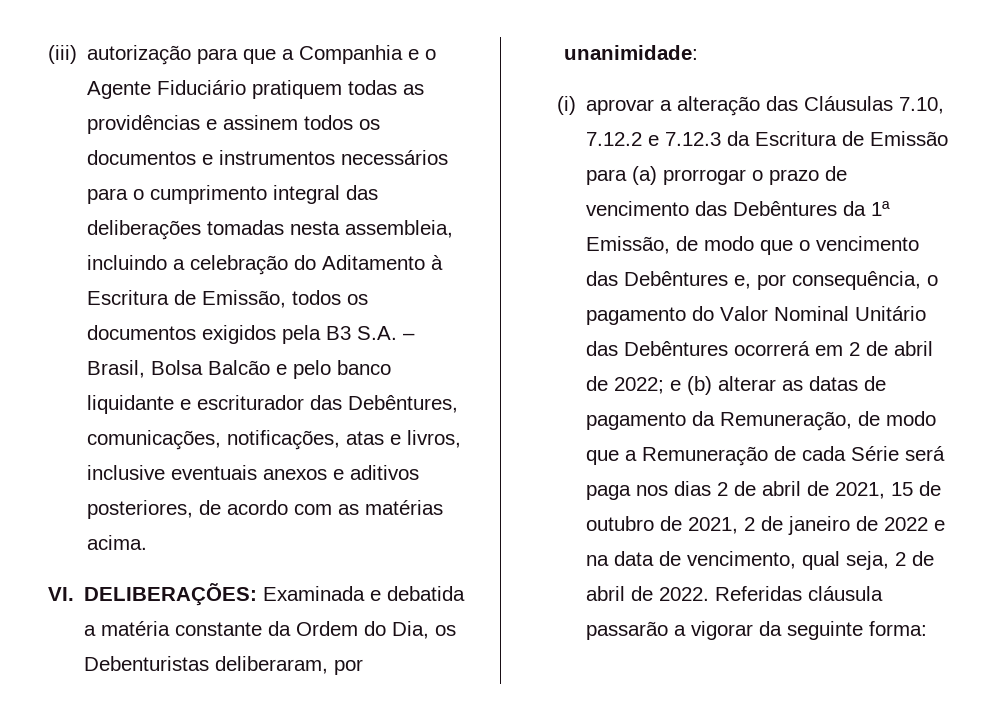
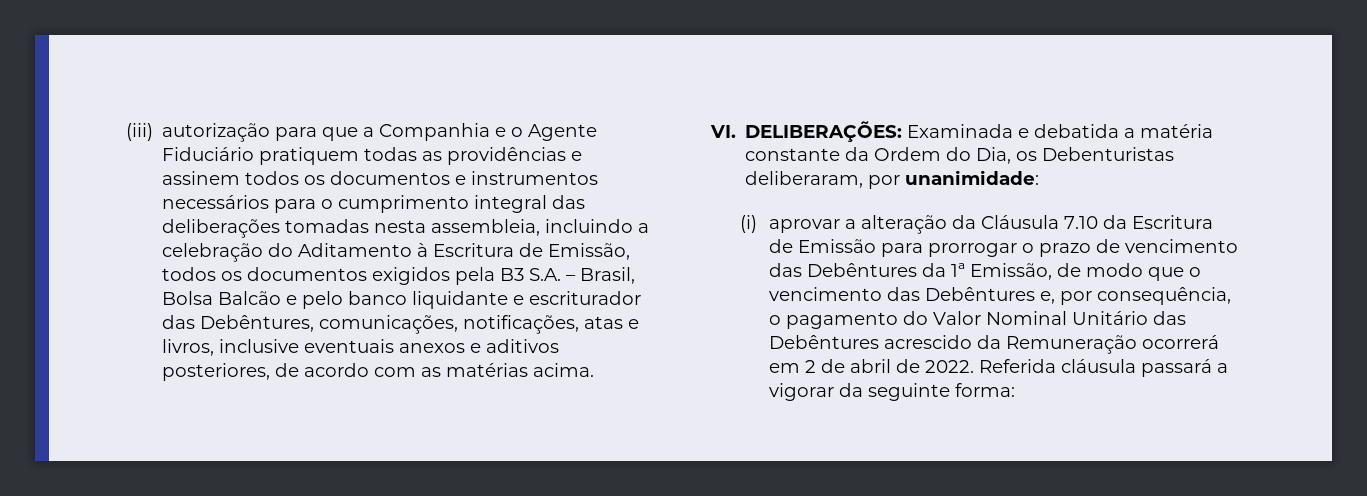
- (i) aprovar a alteração das Cláusulas 7.10, 7.12.2 e 7.12.3 da Escritura de Emissão para (a) prorrogar o prazo de vencimento das Debêntures da 1ª Emissão, de modo que o vencimento das Debêntures e, por consequência, o pagamento do Valor Nominal Unitário das Debêntures ocorrerá em 2 de abril de 2022; e (b) alterar as datas de pagamento da Remuneração, de modo que a Remuneração de cada Série será paga nos dias 2 de abril de 2021, 15 de outubro de 2021, 2 de janeiro de 2022 e na data de vencimento, qual seja, 2 de abril de 2022. Referidas cláusula passarão a vigorar da seguinte forma:
+ (i) aprovar a alteração da Cláusula 7.10 da Escritura de Emissão para prorrogar o prazo de vencimento das Debêntures da 1ª Emissão, de modo que o vencimento das Debêntures e, por consequência, o pagamento do Valor Nominal Unitário das Debêntures acrescido da Remuneração ocorrerá em 2 de abril de 2022. Referida cláusula passará a vigorar da seguinte forma:

